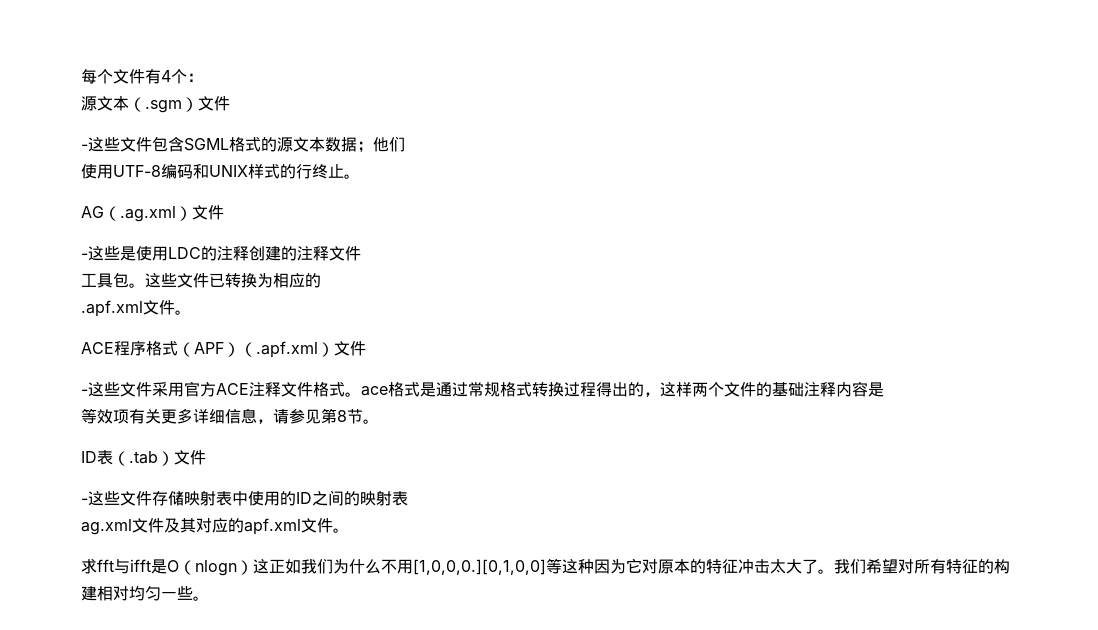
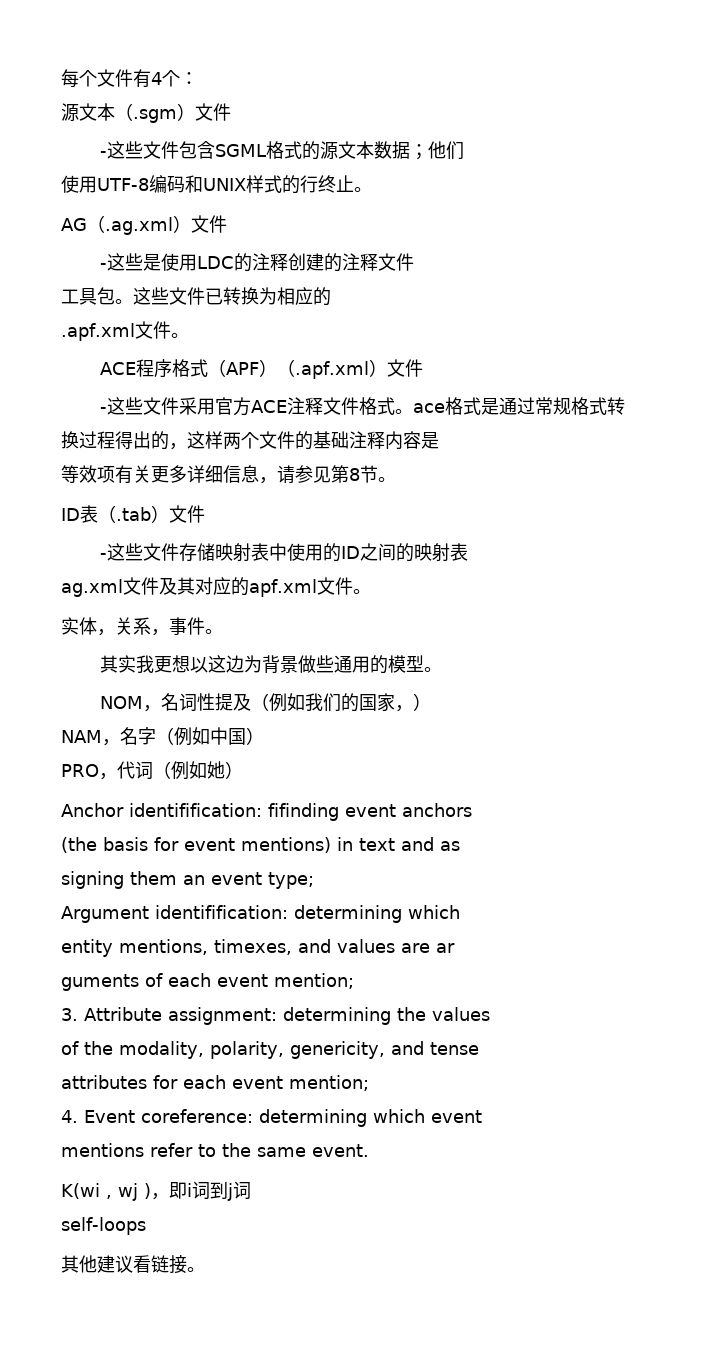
- 求fft与ifft是O（nlogn）这正如我们为什么不用[1,0,0,0.][0,1,0,0]等这种因为它对原本的特征冲击太大了。我们希望对所有特征的构建相对均匀一些。
+ 实体，关系，事件。
+ 其实我更想以这边为背景做些通用的模型。
+ NOM，名词性提及（例如我们的国家，）
+ NAM，名字（例如中国）
+ PRO，代词（例如她）
+ Anchor identifification: fifinding event anchors
+ (the basis for event mentions) in text and as
+ signing them an event type;
+ Argument identifification: determining which
+ entity mentions, timexes, and values are ar
+ guments of each event mention;
+ 3. Attribute assignment: determining the values
+ of the modality, polarity, genericity, and tense
+ attributes for each event mention;
+ 4. Event coreference: determining which event
+ mentions refer to the same event.
+ K(wi , wj )，即i词到j词
+ self-loops
+ 其他建议看链接。

